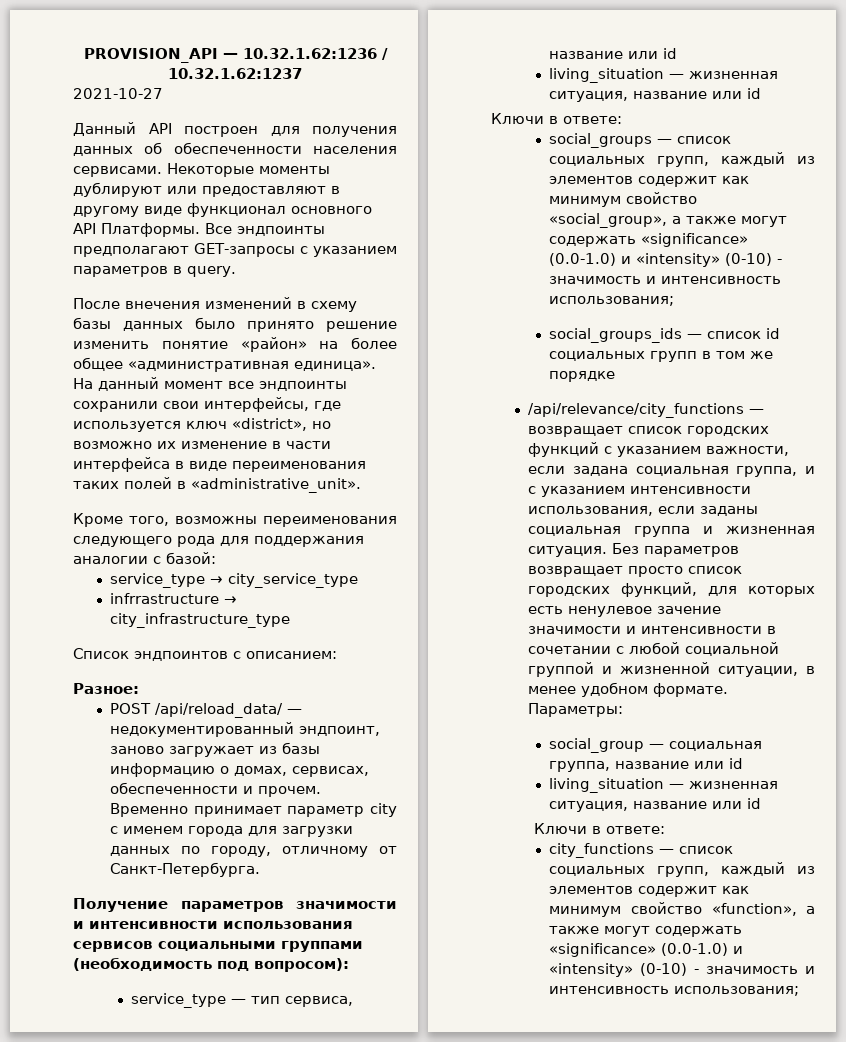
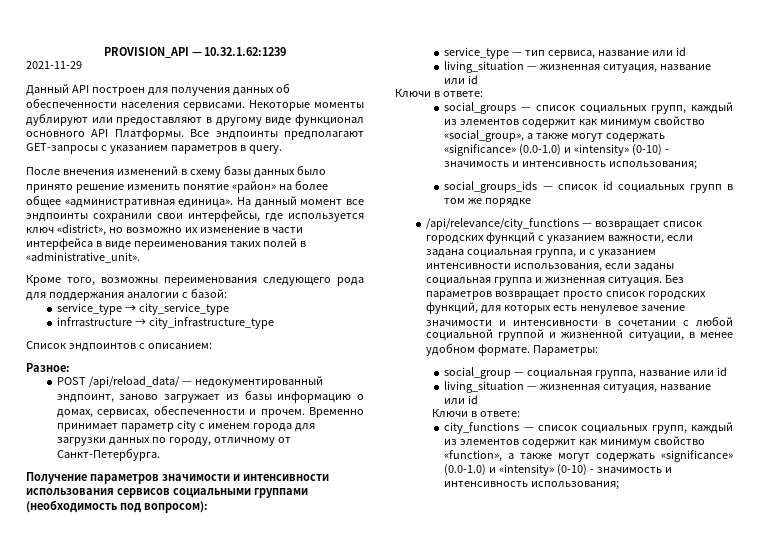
- PROVISION_API — 10.32.1.62:1236 / 10.32.1.62:1237
- 2021-10-27
+ PROVISION_API — 10.32.1.62:1239
+ 2021-11-29

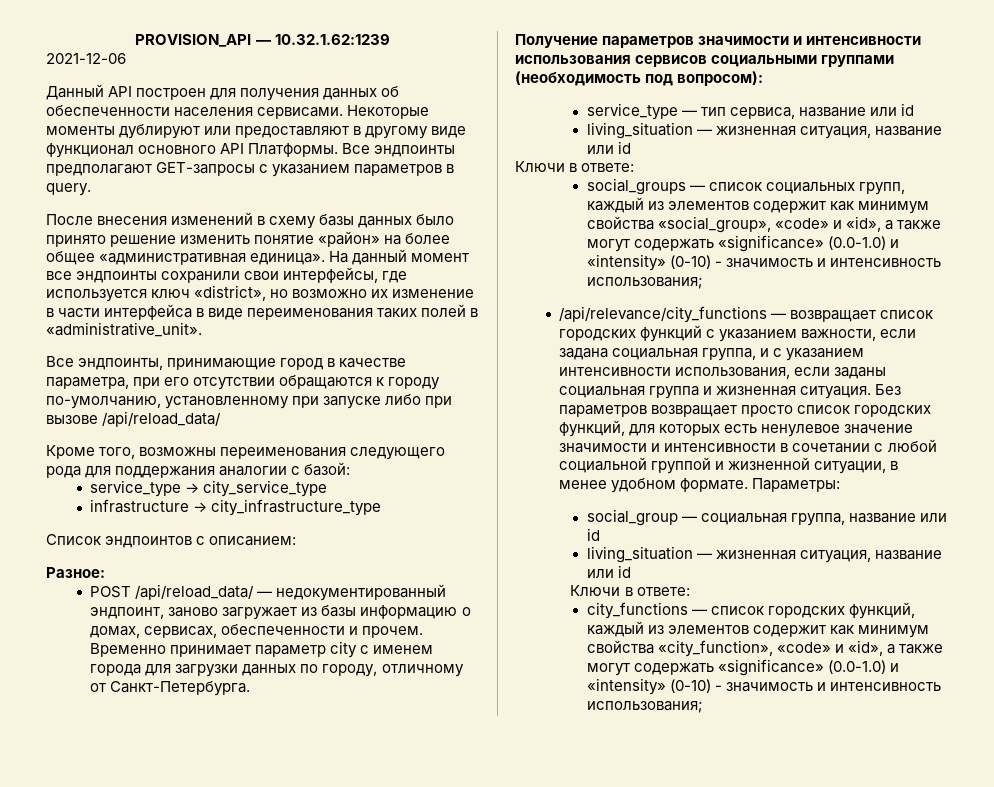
- 2021-11-29
+ 2021-12-06
- После внечения изменений в схему базы данных было принято решение изменить понятие «район» на более общее «административная единица».
+ После внесения изменений в схему базы данных было принято решение изменить понятие «район» на более общее «административная единица».
+ Все эндпоинты, принимающие город в качестве параметра, при его отсутствии обращаются к городу по-умолчанию, установленному при запуске либо при вызове /api/reload_data/
- infrrastructure → city_infrastructure_type
+ infrastructure → city_infrastructure_type
- social_groups — список социальных групп, каждый из элементов содержит как минимум свойство «social_group», а также могут содержать «significance» (0.0-1.0) и «intensity» (0-10) - значимость и интенсивность использования;
+ social_groups — список социальных групп, каждый из элементов содержит как минимум свойства «social_group», «code» и «id», а также могут содержать «significance» (0.0-1.0) и «intensity» (0-10) - значимость и интенсивность использования;
- social_groups_ids — список id социальных групп в том же порядке
- Без параметров возвращает просто список городских функций, для которых есть ненулевое зачение значимости и интенсивности в сочетании с любой социальной группой и жизненной ситуации, в менее удобном формате.
+ Без параметров возвращает просто список городских функций, для которых есть ненулевое значение значимости и интенсивности в сочетании с любой социальной группой и жизненной ситуации, в менее удобном формате.
- city_functions — список социальных групп, каждый из элементов содержит как минимум свойство «function», а также могут содержать «significance» (0.0-1.0) и «intensity» (0-10) - значимость и интенсивность использования;
+ city_functions — список городских функций, каждый из элементов содержит как минимум свойства «city_function», «code» и «id», а также могут содержать «significance» (0.0-1.0) и «intensity» (0-10) - значимость и интенсивность использования;

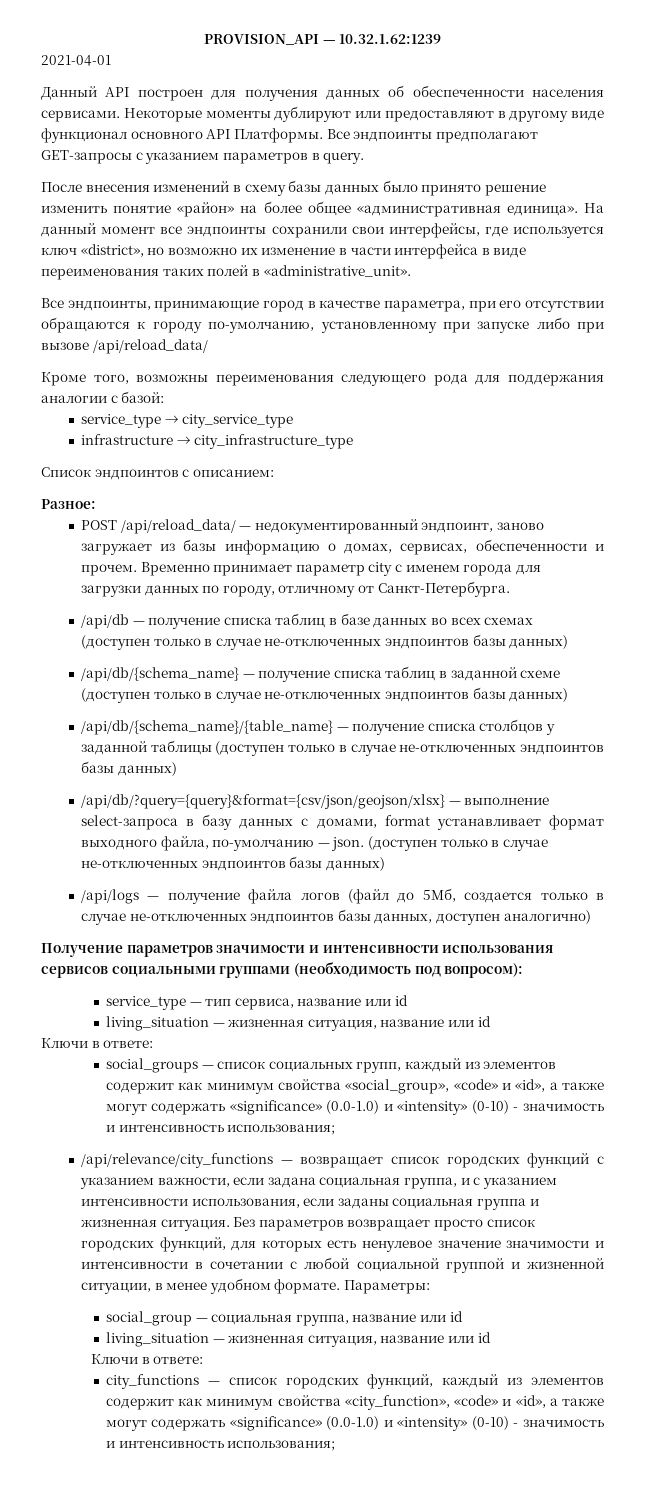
- 2021-12-06
+ 2021-04-01
+ /api/db — получение списка таблиц в базе данных во всех схемах (доступен только в случае не-отключенных эндпоинтов базы данных)
+ /api/db/{schema_name} — получение списка таблиц в заданной схеме (доступен только в случае не-отключенных эндпоинтов базы данных)
+ /api/db/{schema_name}/{table_name} — получение списка столбцов у заданной таблицы (доступен только в случае не-отключенных эндпоинтов базы данных)
+ /api/db/?query={query}&format={csv/json/geojson/xlsx} — выполнение select-запроса в базу данных с домами, format устанавливает формат выходного файла, по-умолчанию — json. (доступен только в случае не-отключенных эндпоинтов базы данных)
+ /api/logs — получение файла логов (файл до 5Мб, создается только в случае не-отключенных эндпоинтов базы данных, доступен аналогично)

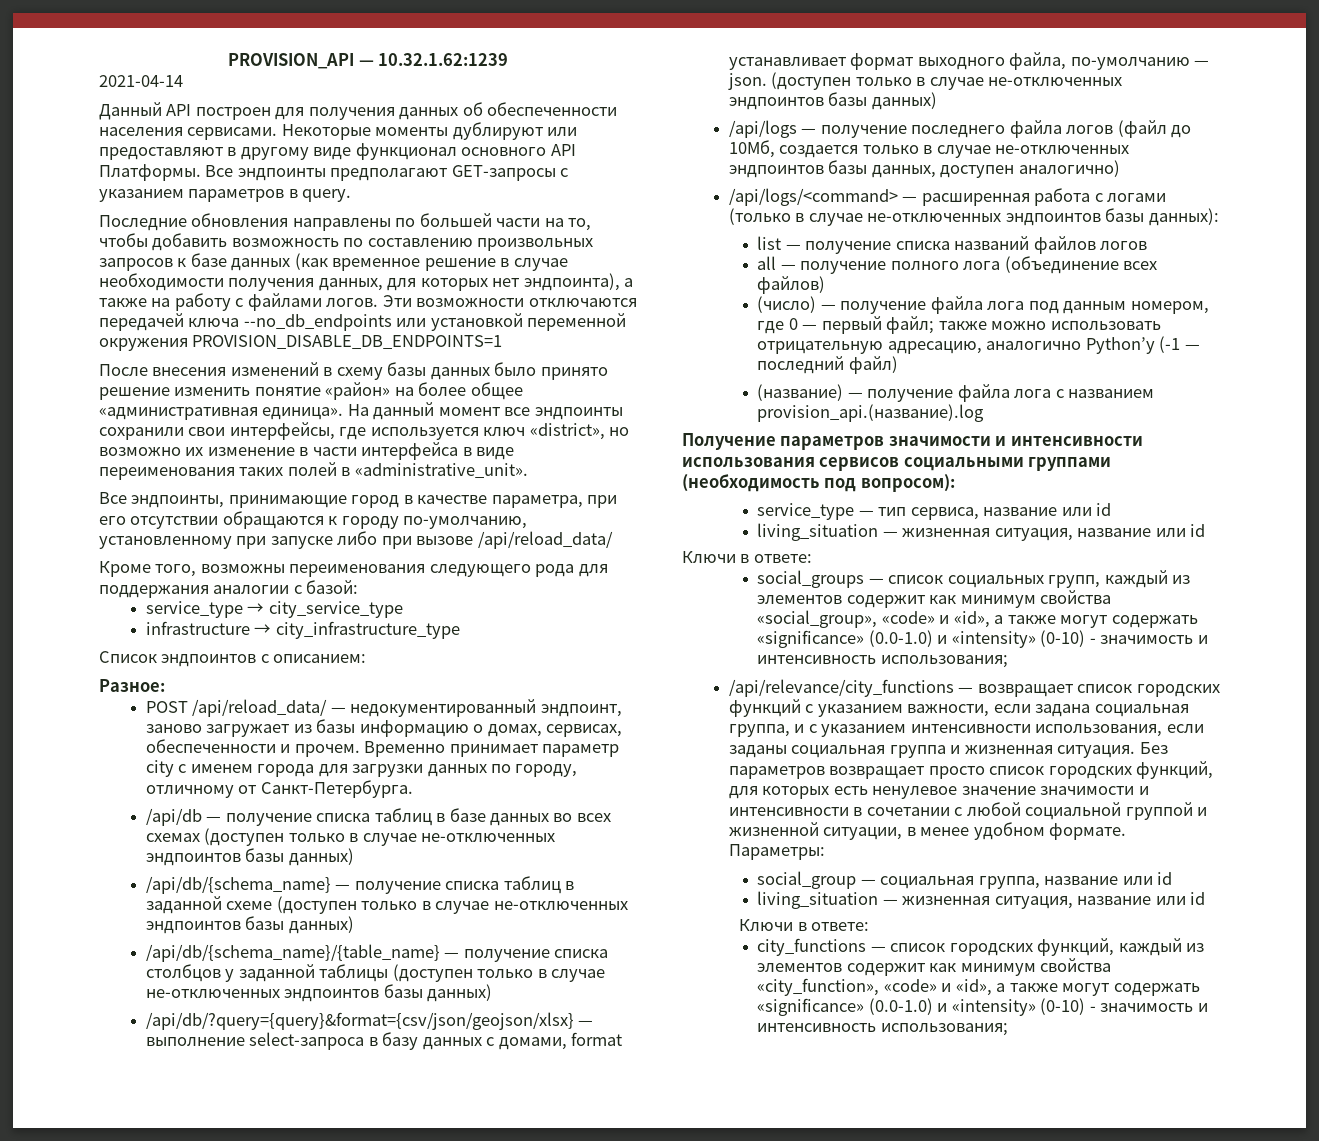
- 2021-04-01
+ 2021-04-14
+ Последние обновления направлены по большей части на то, чтобы добавить возможность по составлению произвольных запросов к базе данных (как временное решение в случае необходимости получения данных, для которых нет эндпоинта), а также на работу с файлами логов. Эти возможности отключаются передачей ключа --no_db_endpoints или установкой переменной окружения PROVISION_DISABLE_DB_ENDPOINTS=1
- /api/logs — получение файла логов (файл до 5Мб, создается только в случае не-отключенных эндпоинтов базы данных, доступен аналогично)
+ /api/logs — получение последнего файла логов (файл до 10Мб, создается только в случае не-отключенных эндпоинтов базы данных, доступен аналогично)
+ /api/logs/<command> — расширенная работа с логами (только в случае не-отключенных эндпоинтов базы данных):
+ list — получение списка названий файлов логов
+ all — получение полного лога (объединение всех файлов)
+ (число) — получение файла лога под данным номером, где 0 — первый файл; также можно использовать отрицательную адресацию, аналогично Python’у (-1 — последний файл)
+ (название) — получение файла лога с названием provision_api.(название).log

